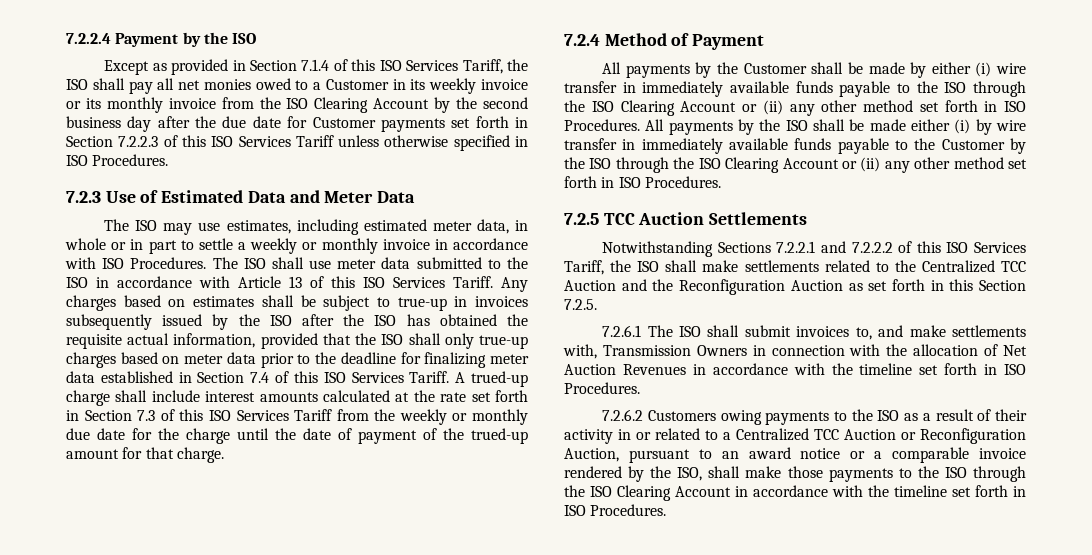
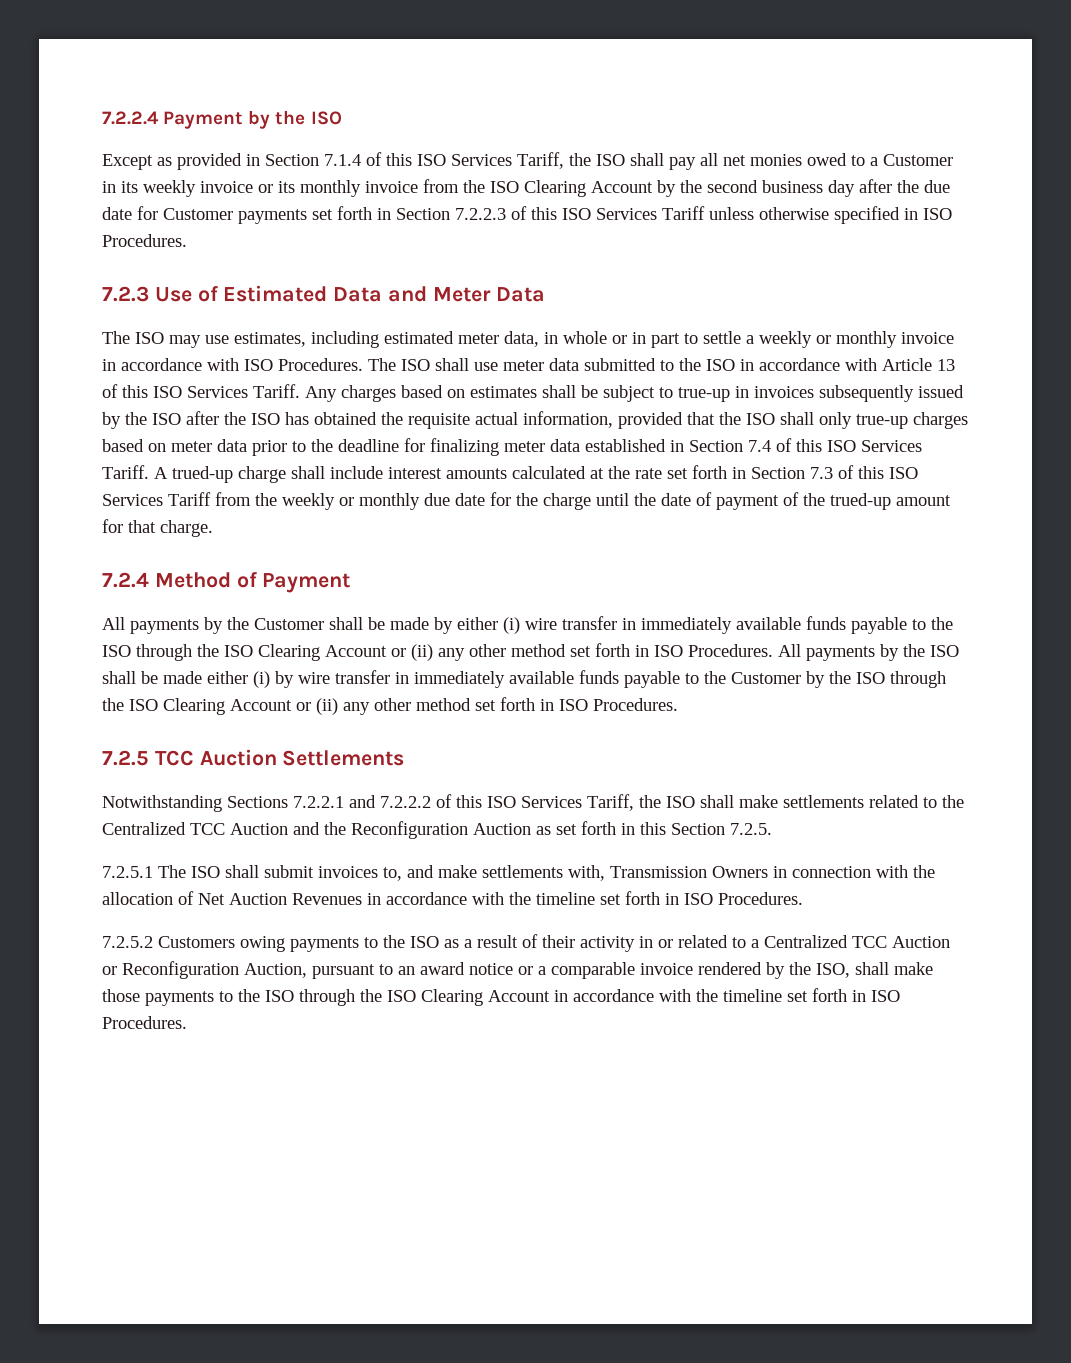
- 7.2.6.1 The ISO shall submit invoices to, and make settlements with, Transmission Owners in connection with the allocation of Net Auction Revenues in accordance with the timeline set forth in ISO Procedures.
+ 7.2.5.1 The ISO shall submit invoices to, and make settlements with, Transmission Owners in connection with the allocation of Net Auction Revenues in accordance with the timeline set forth in ISO Procedures.
- 7.2.6.2 Customers owing payments to the ISO as a result of their activity in or related to a Centralized TCC Auction or Reconfiguration Auction, pursuant to an award notice or a comparable invoice rendered by the ISO, shall make those payments to the ISO through the ISO Clearing Account in accordance with the timeline set forth in ISO Procedures.
+ 7.2.5.2 Customers owing payments to the ISO as a result of their activity in or related to a Centralized TCC Auction or Reconfiguration Auction, pursuant to an award notice or a comparable invoice rendered by the ISO, shall make those payments to the ISO through the ISO Clearing Account in accordance with the timeline set forth in ISO Procedures.

